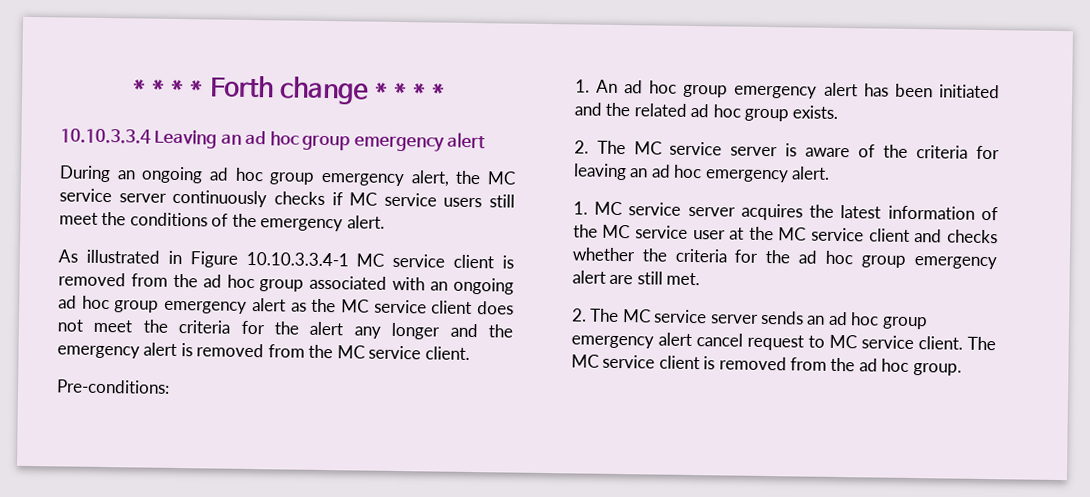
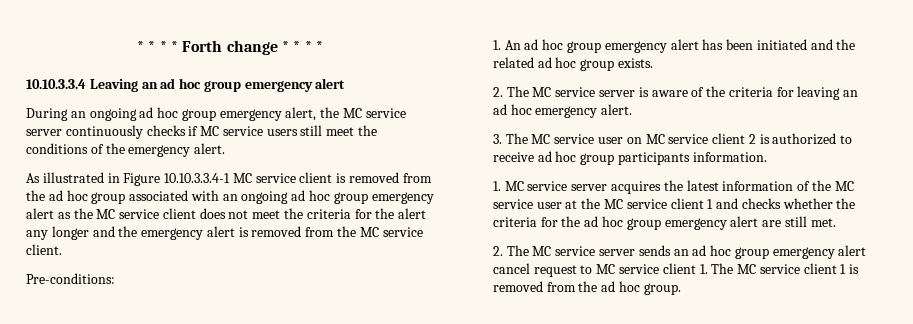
+ 3. The MC service user on MC service client 2 is authorized to receive ad hoc group participants information.
- 1. MC service server acquires the latest information of the MC service user at the MC service client and checks whether the criteria for the ad hoc group emergency alert are still met.
+ 1. MC service server acquires the latest information of the MC service user at the MC service client 1 and checks whether the criteria for the ad hoc group emergency alert are still met.
- 2. The MC service server sends an ad hoc group emergency alert cancel request to MC service client. The MC service client is removed from the ad hoc group.
+ 2. The MC service server sends an ad hoc group emergency alert cancel request to MC service client 1. The MC service client 1 is removed from the ad hoc group.

